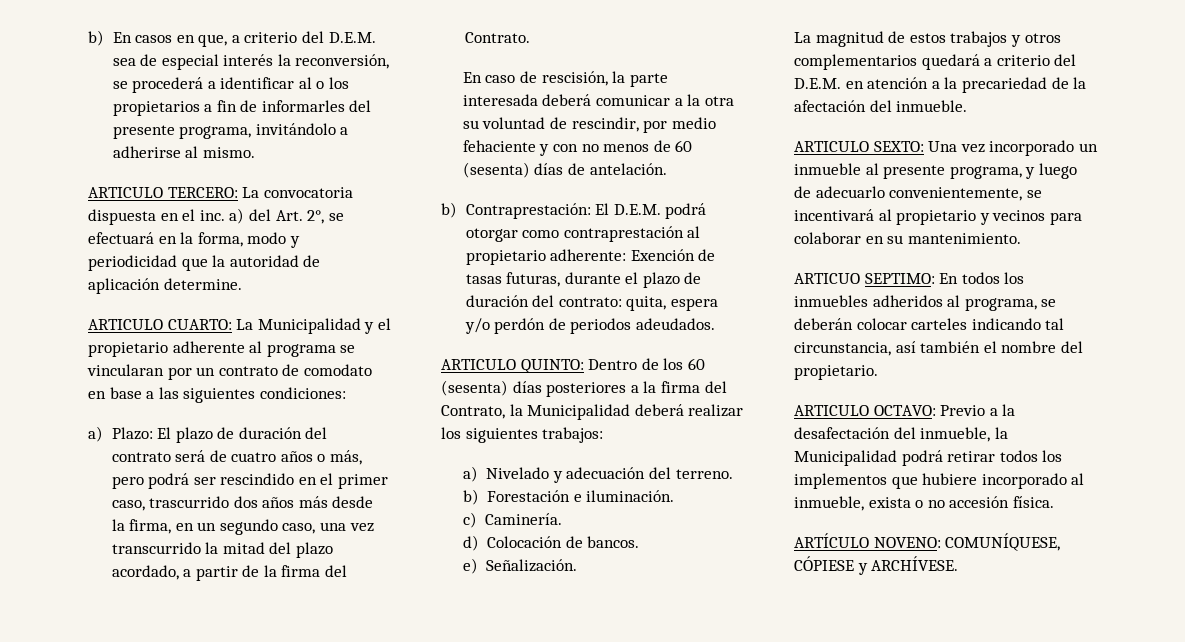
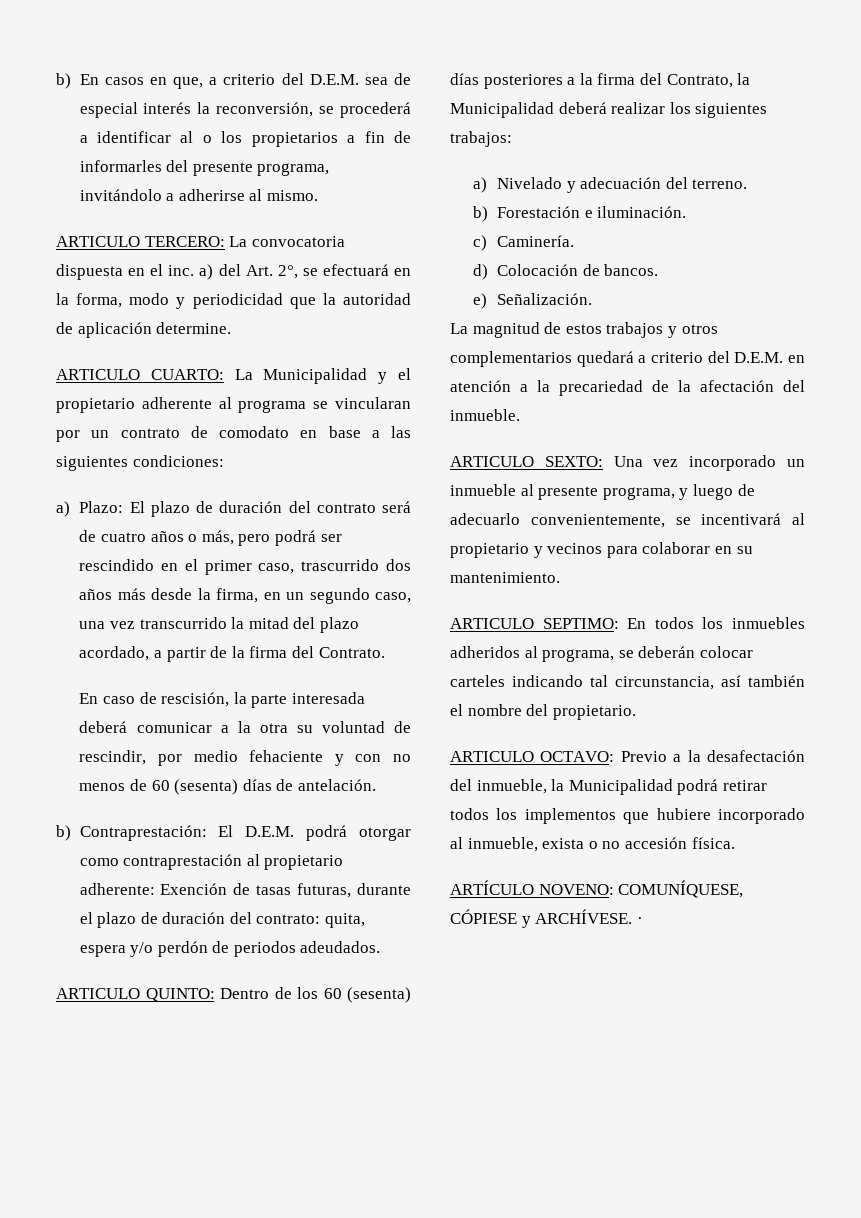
- ARTICUO SEPTIMO: En todos los inmuebles adheridos al programa, se deberán colocar carteles indicando tal circunstancia, así también el nombre del propietario.
+ ARTICULO SEPTIMO: En todos los inmuebles adheridos al programa, se deberán colocar carteles indicando tal circunstancia, así también el nombre del propietario.
+ ·

